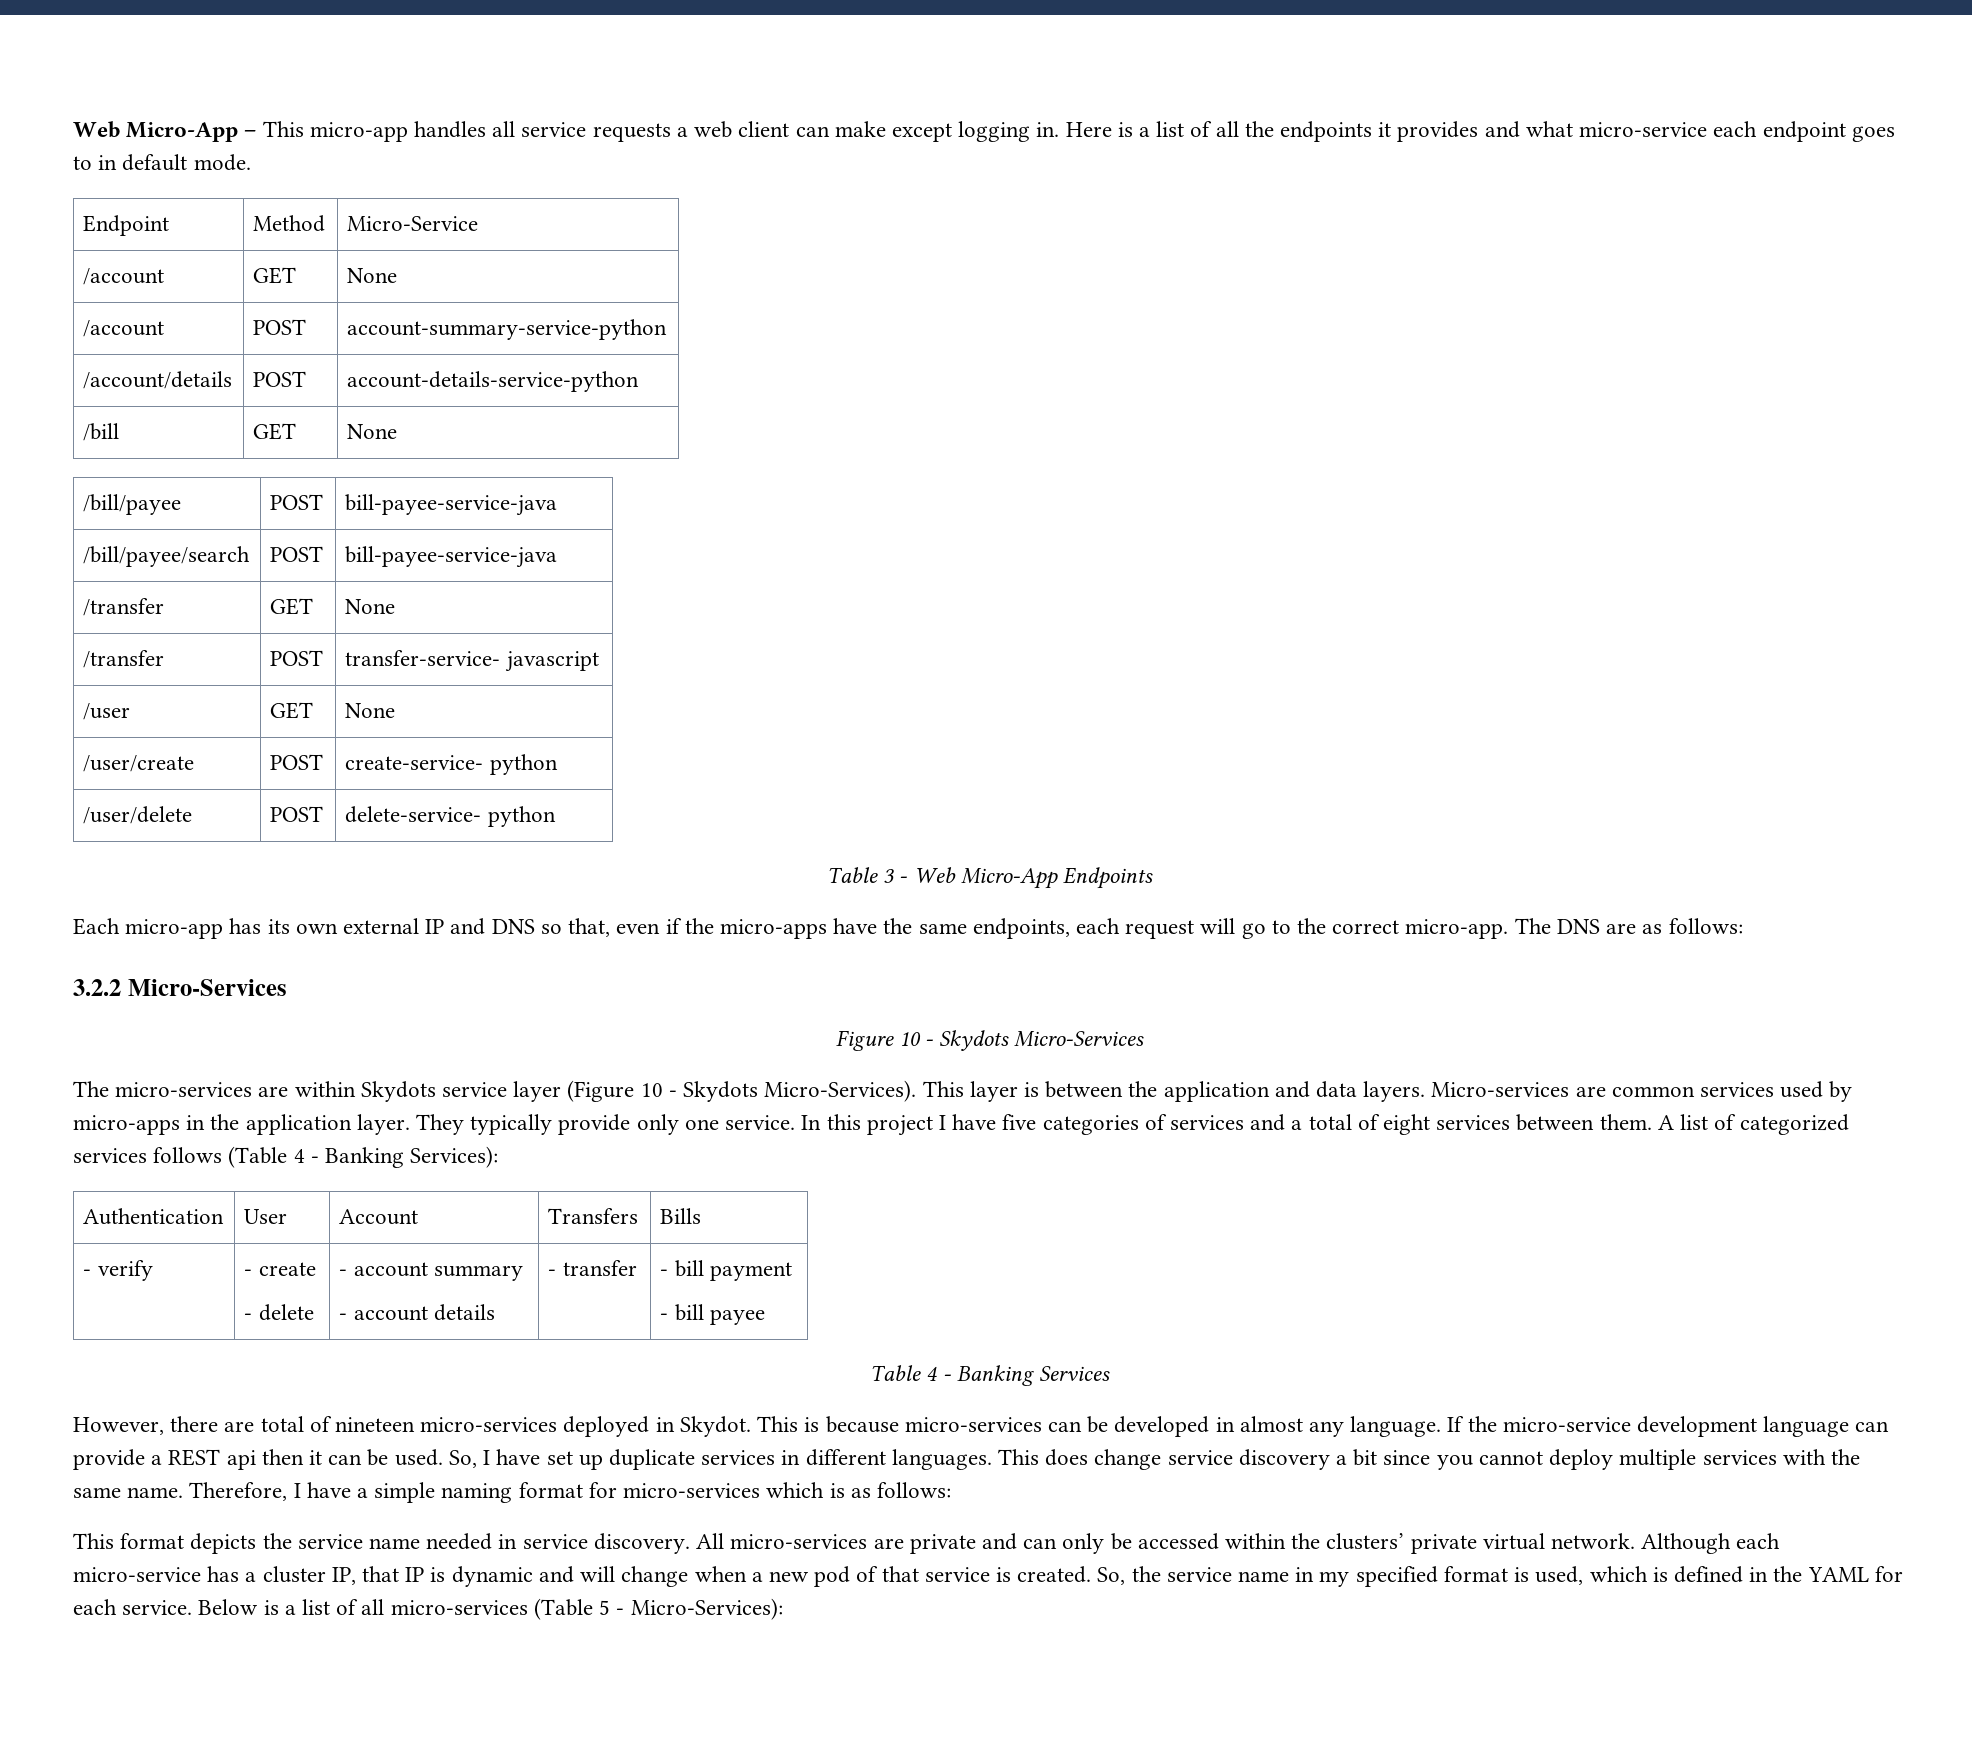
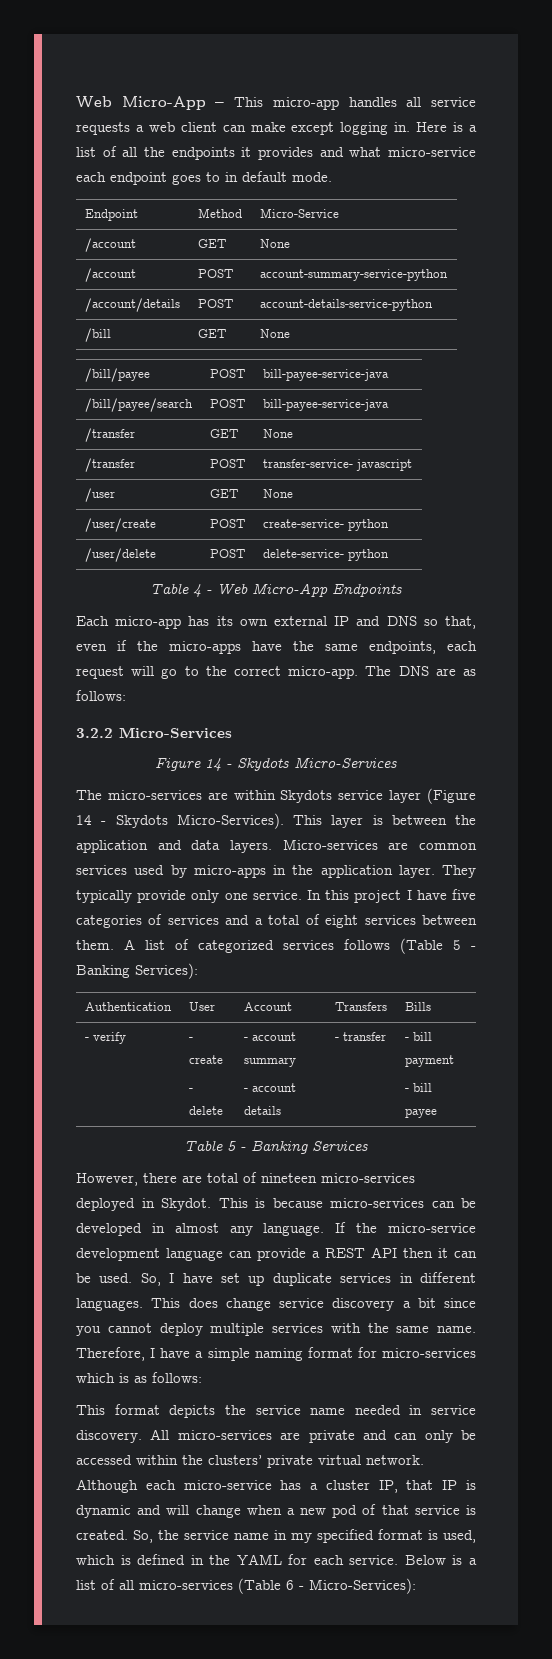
- Table 3 - Web Micro-App Endpoints
+ Table 4 - Web Micro-App Endpoints
- Figure 10 - Skydots Micro-Services
+ Figure 14 - Skydots Micro-Services
- The micro-services are within Skydots service layer (Figure 10 - Skydots Micro-Services).
+ The micro-services are within Skydots service layer (Figure 14 - Skydots Micro-Services).
- A list of categorized services follows (Table 4 - Banking Services):
+ A list of categorized services follows (Table 5 - Banking Services):
- Table 4 - Banking Services
+ Table 5 - Banking Services
- If the micro-service development language can provide a REST api then it can be used.
+ If the micro-service development language can provide a REST API then it can be used.
- Below is a list of all micro-services (Table 5 - Micro-Services):
+ Below is a list of all micro-services (Table 6 - Micro-Services):

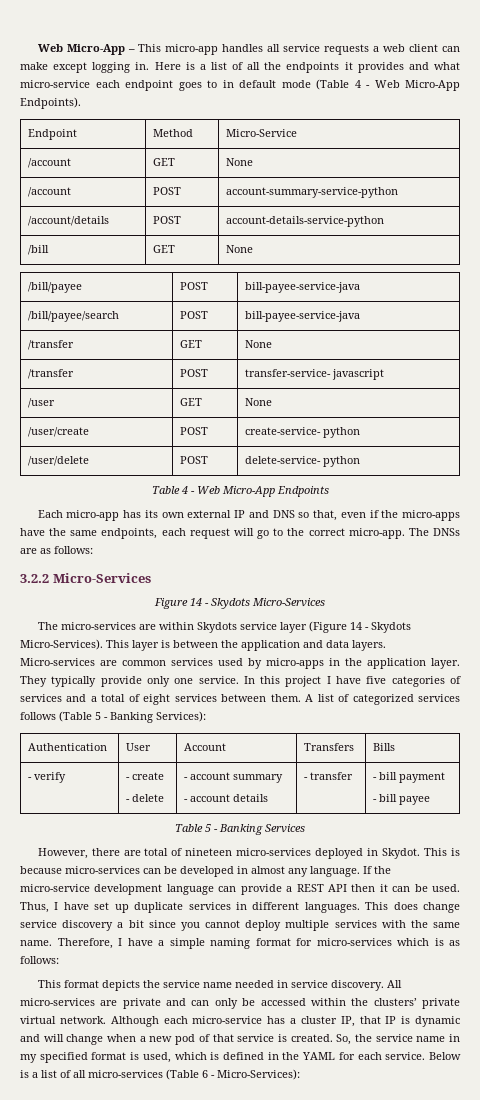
- Here is a list of all the endpoints it provides and what micro-service each endpoint goes to in default mode.
+ Here is a list of all the endpoints it provides and what micro-service each endpoint goes to in default mode (Table 4 - Web Micro-App Endpoints).
- The DNS are as follows:
+ The DNSs are as follows:
- So, I have set up duplicate services in different languages.
+ Thus, I have set up duplicate services in different languages.

